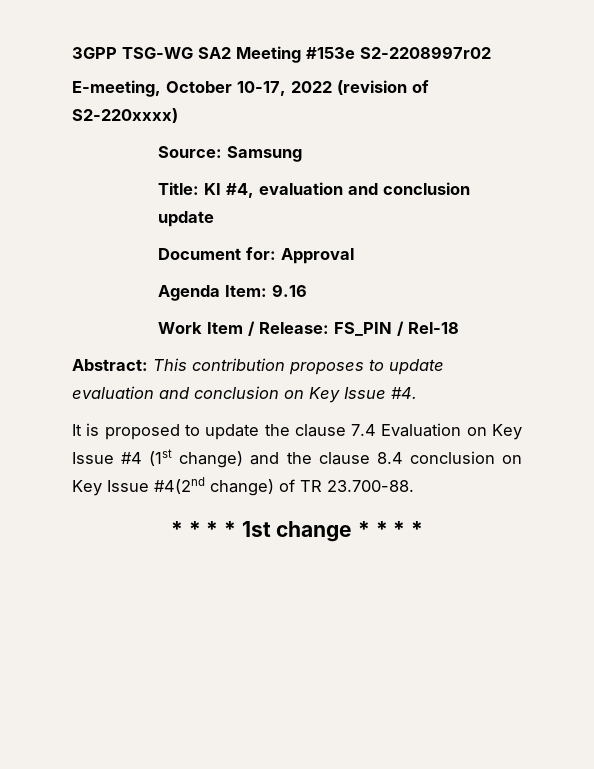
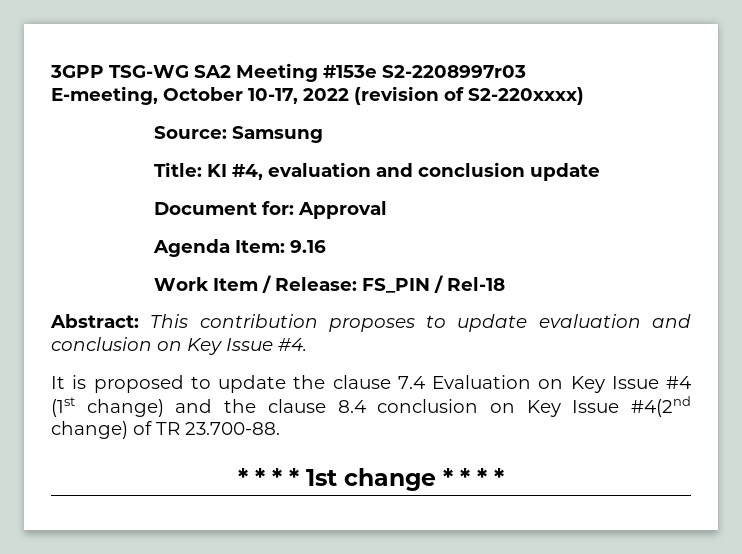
- 3GPP TSG-WG SA2 Meeting #153e S2-2208997r02
+ 3GPP TSG-WG SA2 Meeting #153e S2-2208997r03

